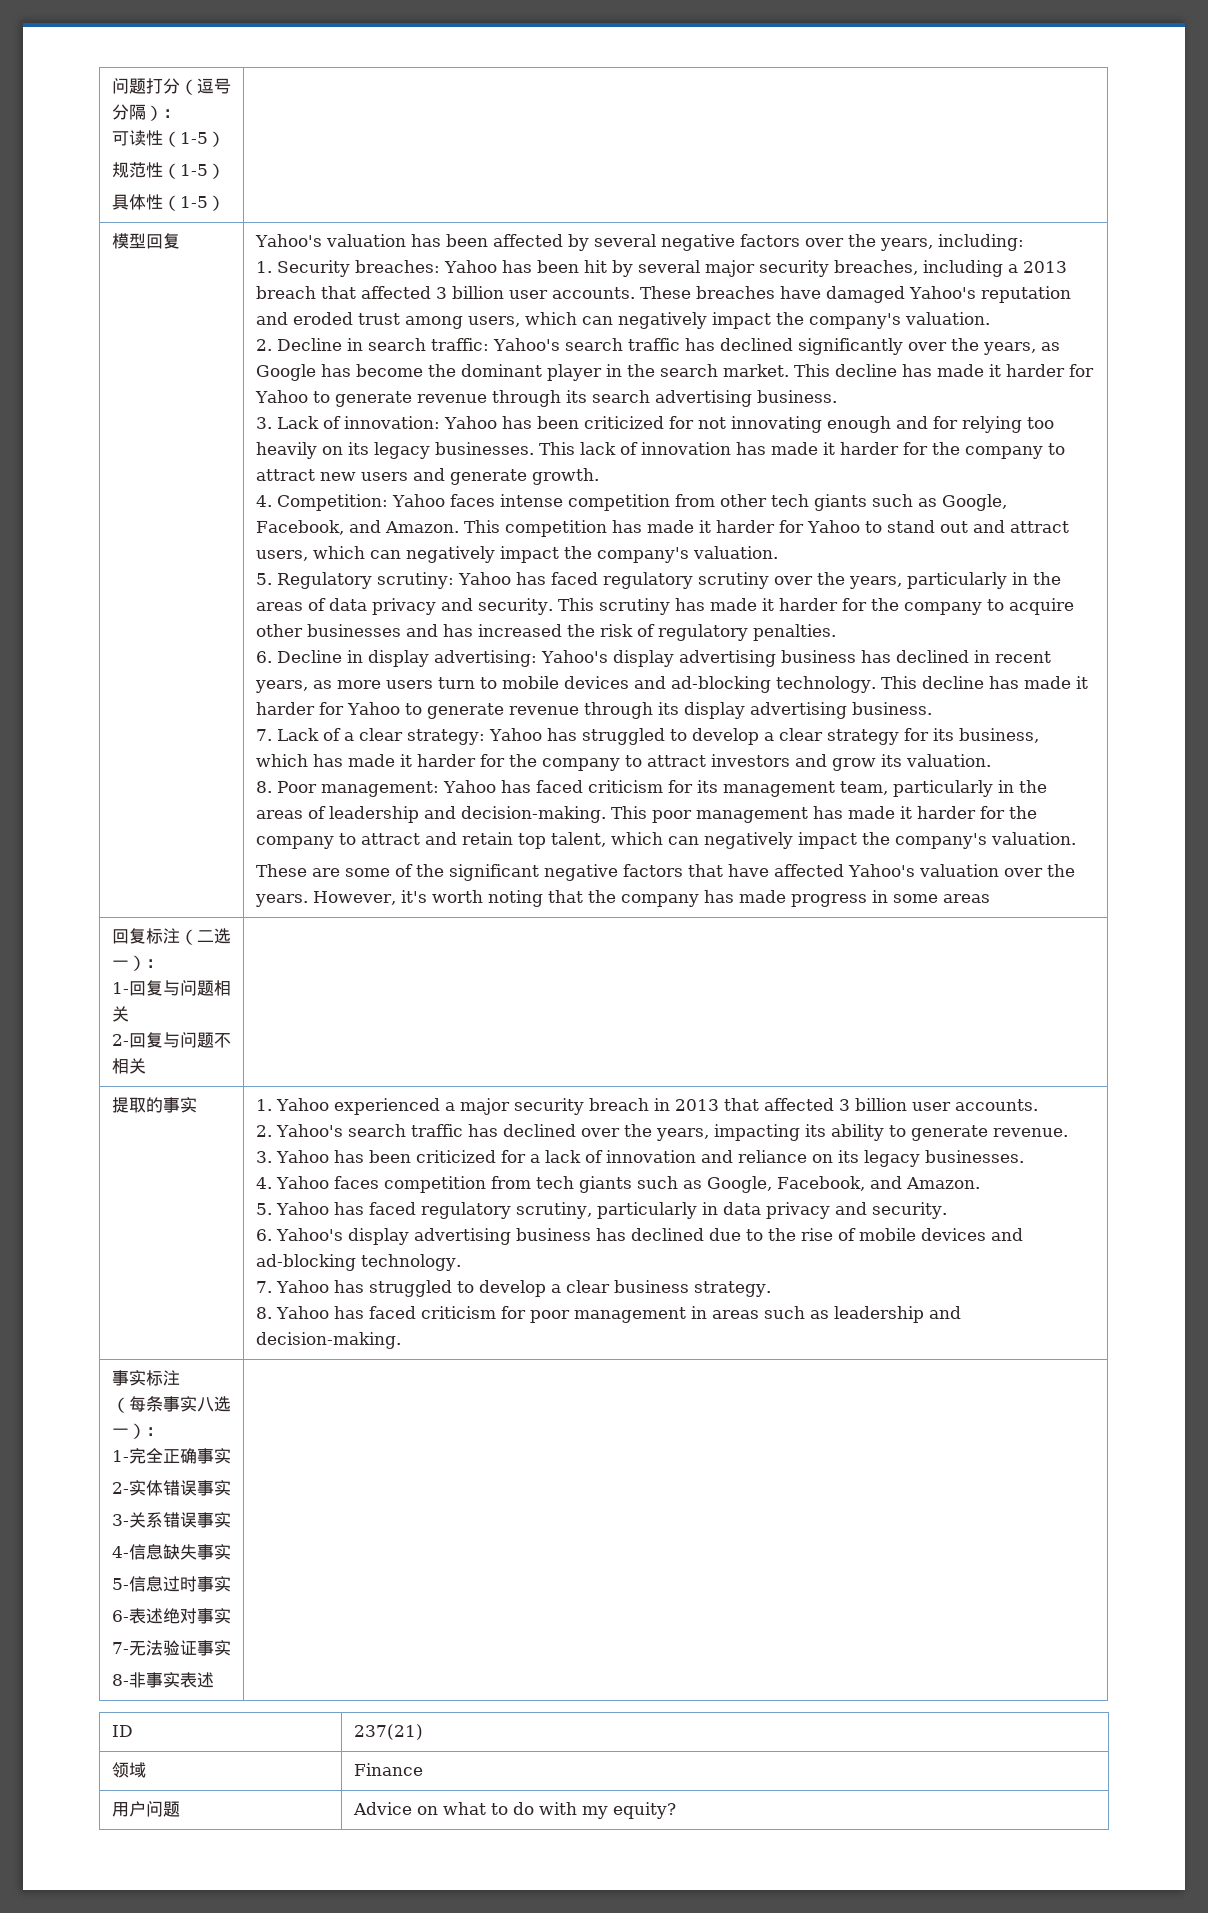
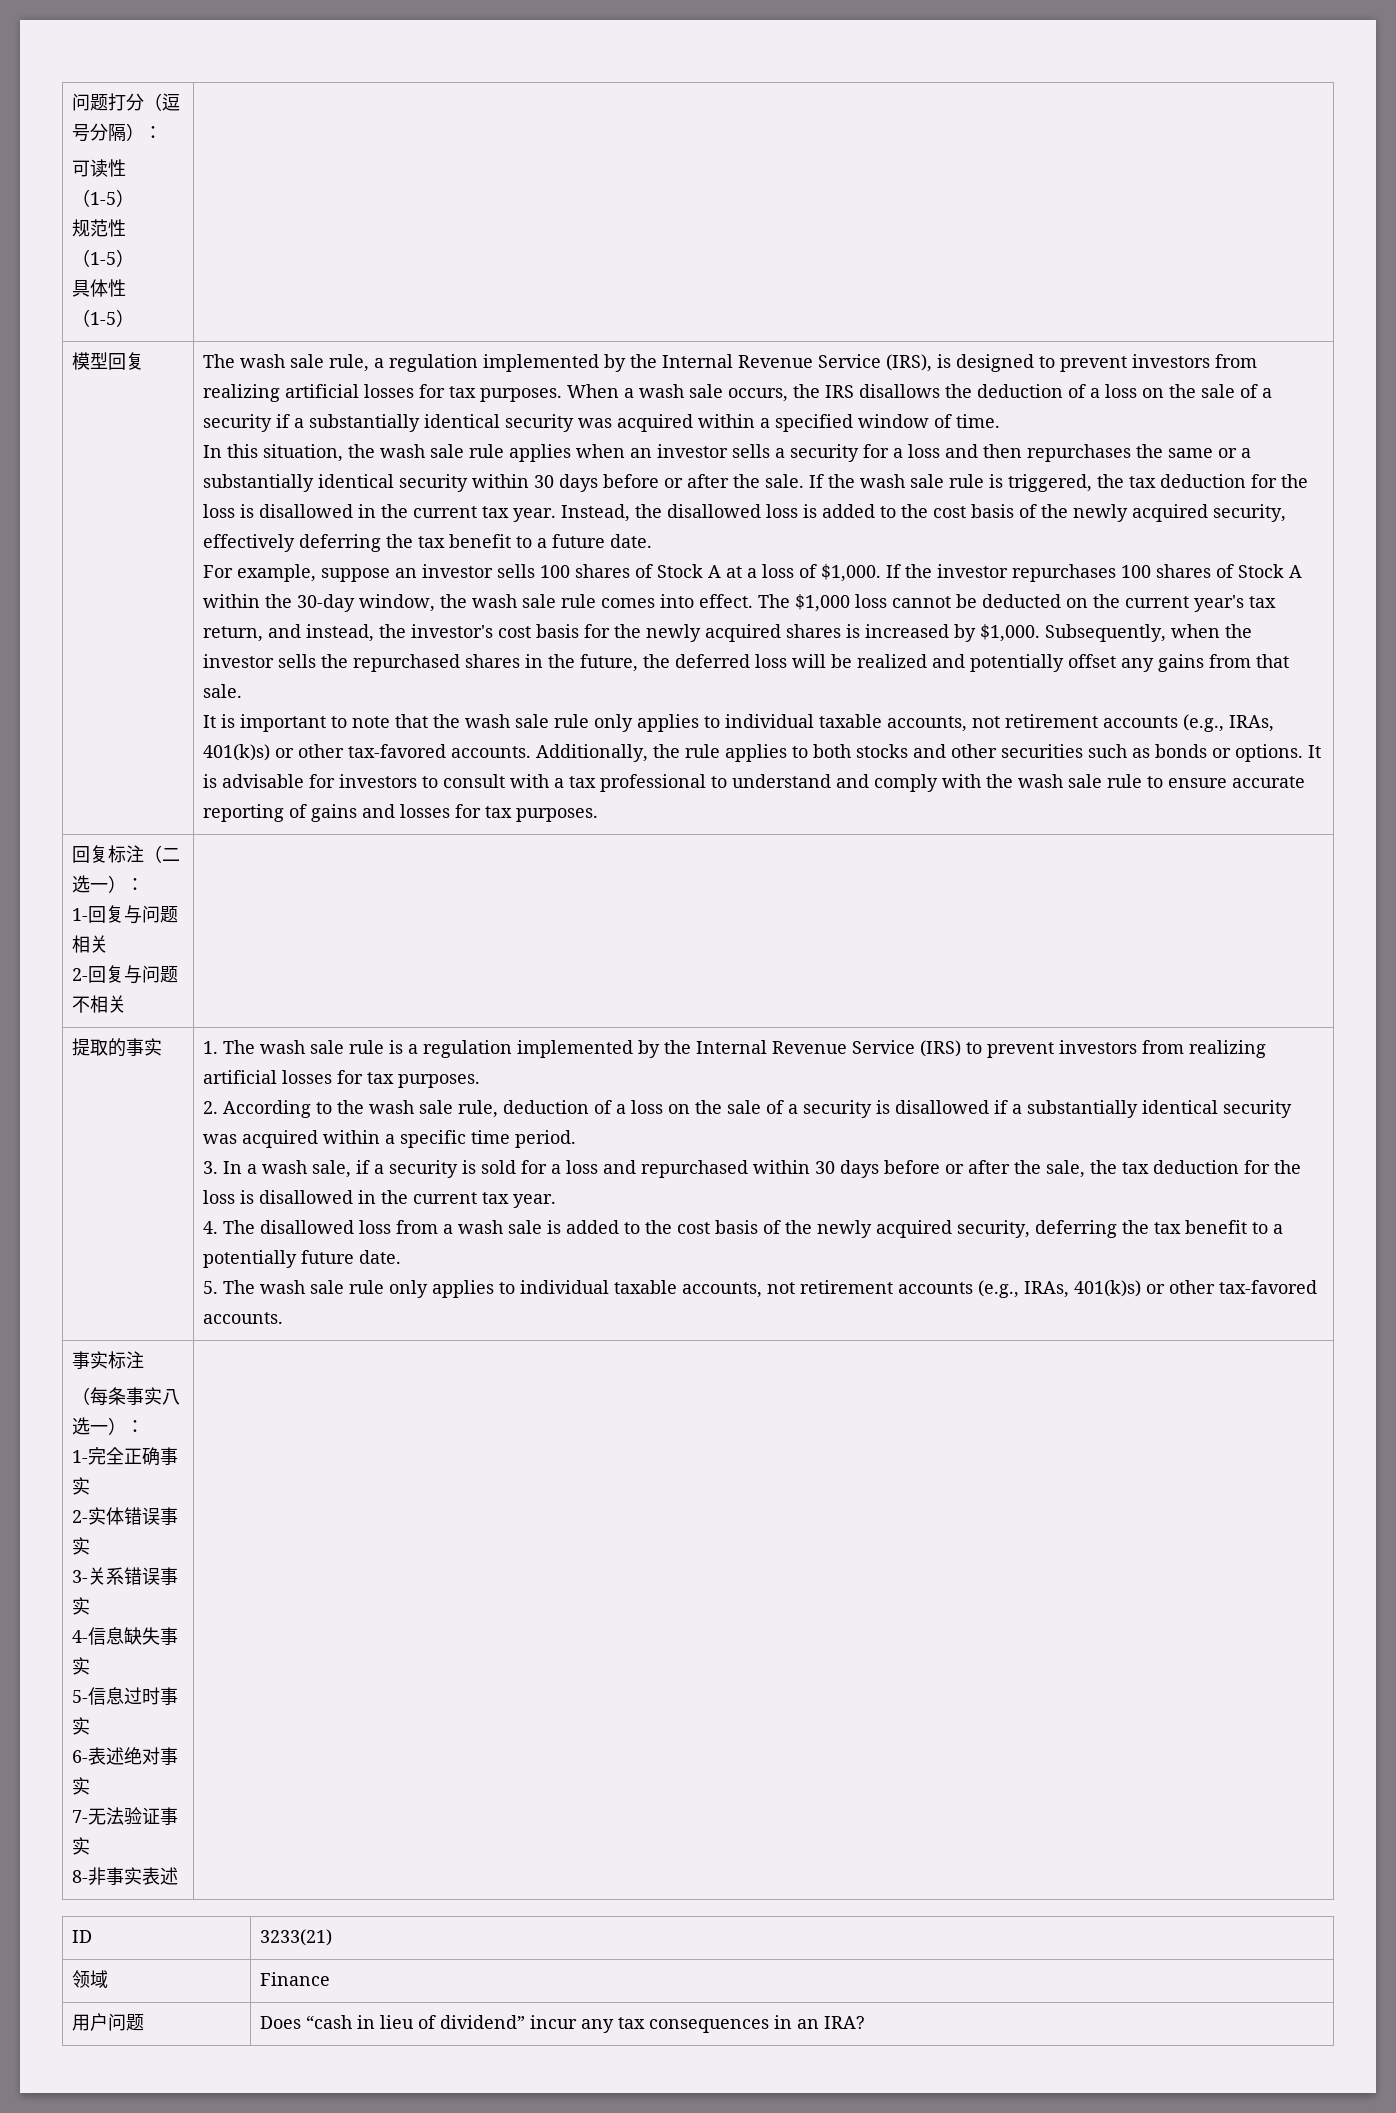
- Yahoo's valuation has been affected by several negative factors over the years, including:
- 1. Security breaches: Yahoo has been hit by several major security breaches, including a 2013 breach that affected 3 billion user accounts. These breaches have damaged Yahoo's reputation and eroded trust among users, which can negatively impact the company's valuation.
- 2. Decline in search traffic: Yahoo's search traffic has declined significantly over the years, as Google has become the dominant player in the search market. This decline has made it harder for Yahoo to generate revenue through its search advertising business.
- 3. Lack of innovation: Yahoo has been criticized for not innovating enough and for relying too heavily on its legacy businesses. This lack of innovation has made it harder for the company to attract new users and generate growth.
- 4. Competition: Yahoo faces intense competition from other tech giants such as Google, Facebook, and Amazon. This competition has made it harder for Yahoo to stand out and attract users, which can negatively impact the company's valuation.
- 5. Regulatory scrutiny: Yahoo has faced regulatory scrutiny over the years, particularly in the areas of data privacy and security. This scrutiny has made it harder for the company to acquire other businesses and has increased the risk of regulatory penalties.
- 6. Decline in display advertising: Yahoo's display advertising business has declined in recent years, as more users turn to mobile devices and ad-blocking technology. This decline has made it harder for Yahoo to generate revenue through its display advertising business.
- 7. Lack of a clear strategy: Yahoo has struggled to develop a clear strategy for its business, which has made it harder for the company to attract investors and grow its valuation.
- 8. Poor management: Yahoo has faced criticism for its management team, particularly in the areas of leadership and decision-making. This poor management has made it harder for the company to attract and retain top talent, which can negatively impact the company's valuation.
- These are some of the significant negative factors that have affected Yahoo's valuation over the years. However, it's worth noting that the company has made progress in some areas
+ The wash sale rule, a regulation implemented by the Internal Revenue Service (IRS), is designed to prevent investors from realizing artificial losses for tax purposes. When a wash sale occurs, the IRS disallows the deduction of a loss on the sale of a security if a substantially identical security was acquired within a specified window of time.
+ In this situation, the wash sale rule applies when an investor sells a security for a loss and then repurchases the same or a substantially identical security within 30 days before or after the sale. If the wash sale rule is triggered, the tax deduction for the loss is disallowed in the current tax year. Instead, the disallowed loss is added to the cost basis of the newly acquired security, effectively deferring the tax benefit to a future date.
+ For example, suppose an investor sells 100 shares of Stock A at a loss of $1,000. If the investor repurchases 100 shares of Stock A within the 30-day window, the wash sale rule comes into effect. The $1,000 loss cannot be deducted on the current year's tax return, and instead, the investor's cost basis for the newly acquired shares is increased by $1,000. Subsequently, when the investor sells the repurchased shares in the future, the deferred loss will be realized and potentially offset any gains from that sale.
+ It is important to note that the wash sale rule only applies to individual taxable accounts, not retirement accounts (e.g., IRAs, 401(k)s) or other tax-favored accounts. Additionally, the rule applies to both stocks and other securities such as bonds or options. It is advisable for investors to consult with a tax professional to understand and comply with the wash sale rule to ensure accurate reporting of gains and losses for tax purposes.
- 1. Yahoo experienced a major security breach in 2013 that affected 3 billion user accounts.
- 2. Yahoo's search traffic has declined over the years, impacting its ability to generate revenue.
- 3. Yahoo has been criticized for a lack of innovation and reliance on its legacy businesses.
- 4. Yahoo faces competition from tech giants such as Google, Facebook, and Amazon.
- 5. Yahoo has faced regulatory scrutiny, particularly in data privacy and security.
- 6. Yahoo's display advertising business has declined due to the rise of mobile devices and ad-blocking technology.
- 7. Yahoo has struggled to develop a clear business strategy.
- 8. Yahoo has faced criticism for poor management in areas such as leadership and decision-making.
+ 1. The wash sale rule is a regulation implemented by the Internal Revenue Service (IRS) to prevent investors from realizing artificial losses for tax purposes.
+ 2. According to the wash sale rule, deduction of a loss on the sale of a security is disallowed if a substantially identical security was acquired within a specific time period.
+ 3. In a wash sale, if a security is sold for a loss and repurchased within 30 days before or after the sale, the tax deduction for the loss is disallowed in the current tax year.
+ 4. The disallowed loss from a wash sale is added to the cost basis of the newly acquired security, deferring the tax benefit to a potentially future date.
+ 5. The wash sale rule only applies to individual taxable accounts, not retirement accounts (e.g., IRAs, 401(k)s) or other tax-favored accounts.
- ID | 237(21)
+ ID | 3233(21)
- 用户问题 | Advice on what to do with my equity?
+ 用户问题 | Does “cash in lieu of dividend” incur any tax consequences in an IRA?

